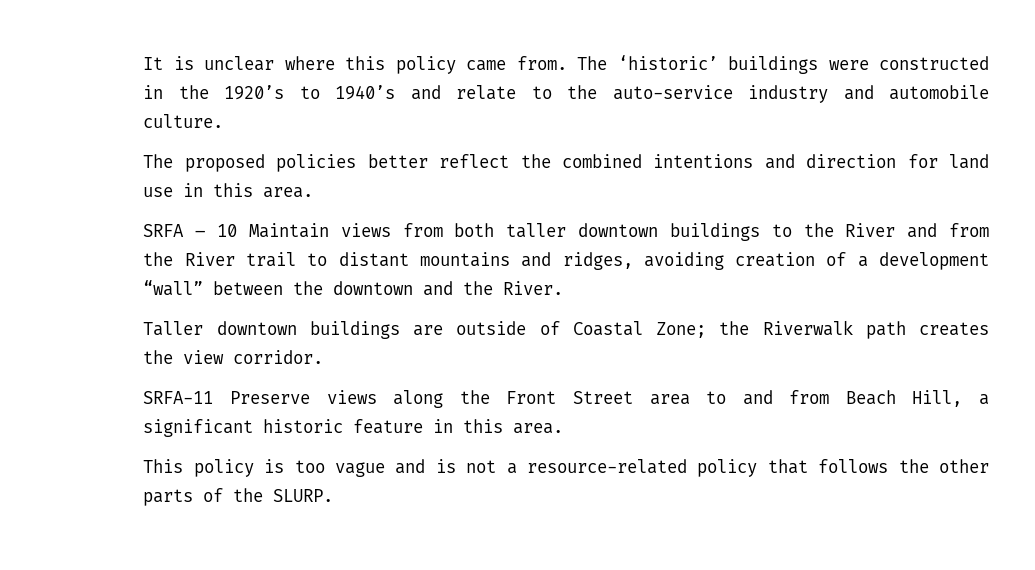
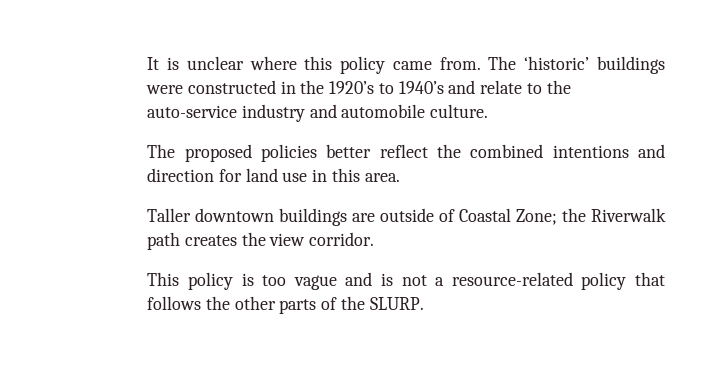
- SRFA – 10 Maintain views from both taller downtown buildings to the River and from the River trail to distant mountains and ridges, avoiding creation of a development “wall” between the downtown and the River.
- SRFA-11 Preserve views along the Front Street area to and from Beach Hill, a significant historic feature in this area.

